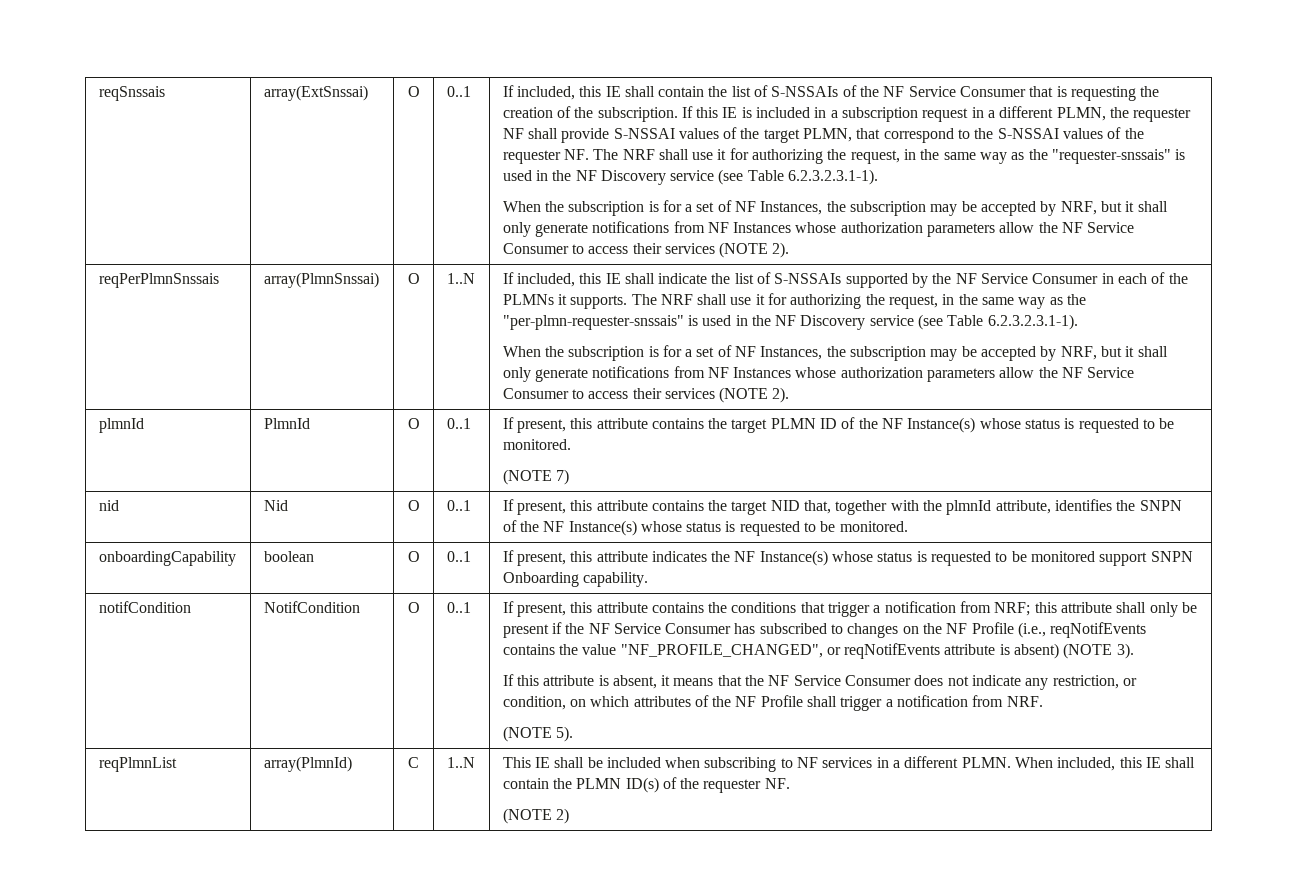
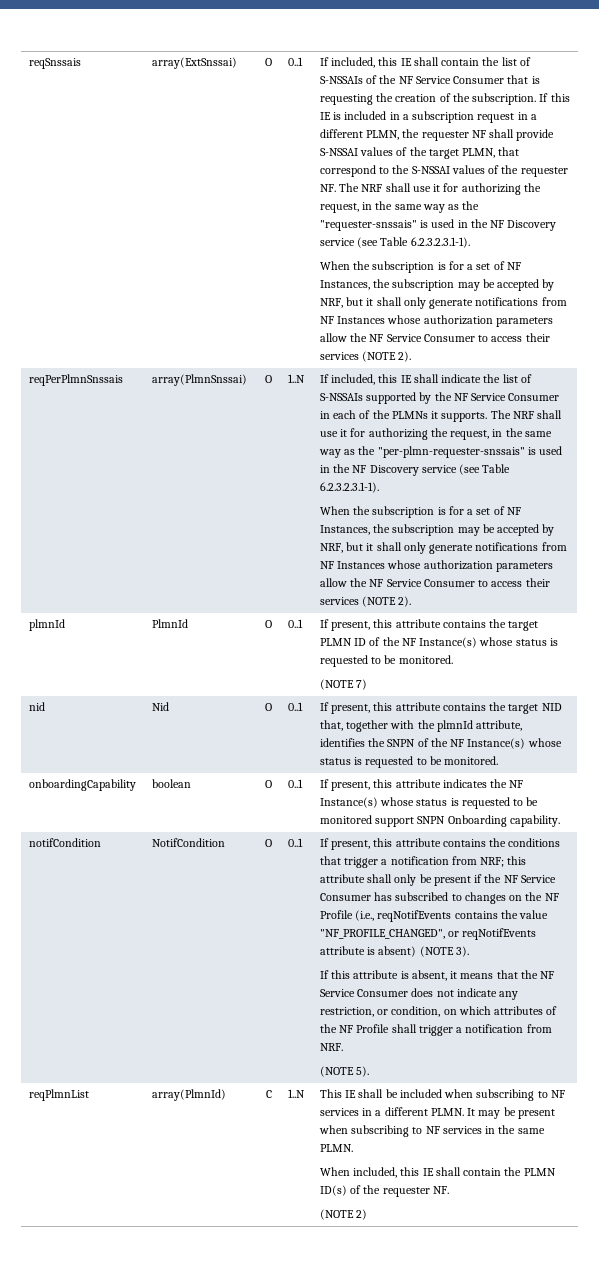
- This IE shall be included when subscribing to NF services in a different PLMN. When included, this IE shall contain the PLMN ID(s) of the requester NF.
+ This IE shall be included when subscribing to NF services in a different PLMN. It may be present when subscribing to NF services in the same PLMN.
+ When included, this IE shall contain the PLMN ID(s) of the requester NF.

